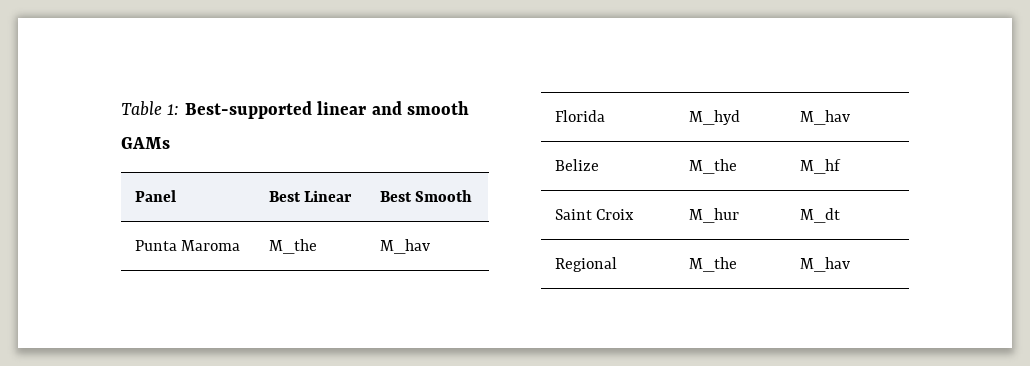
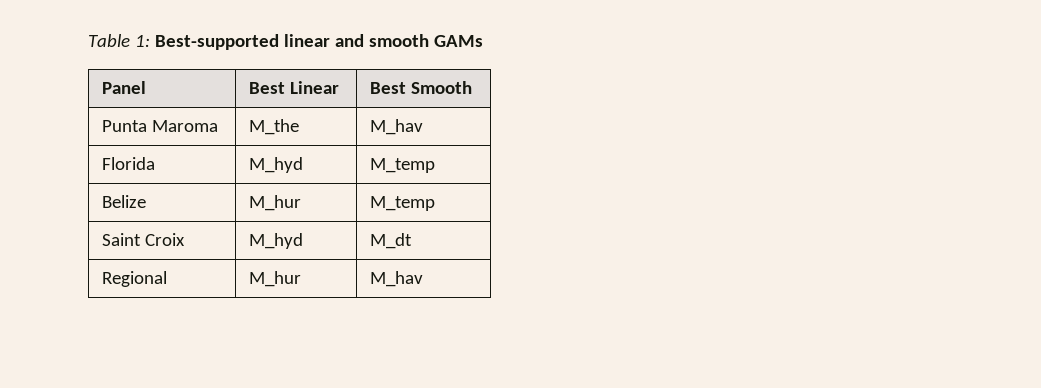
- Florida | M_hyd | M_hav
+ Florida | M_hyd | M_temp
- Belize | M_the | M_hf
+ Belize | M_hur | M_temp
- Saint Croix | M_hur | M_dt
+ Saint Croix | M_hyd | M_dt
- Regional | M_the | M_hav
+ Regional | M_hur | M_hav

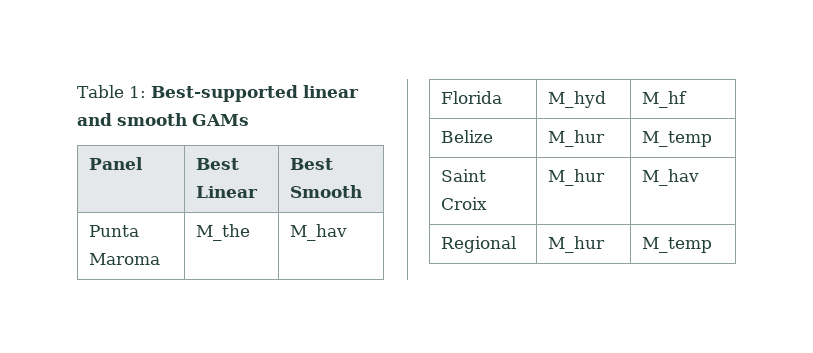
- Florida | M_hyd | M_temp
+ Florida | M_hyd | M_hf
- Saint Croix | M_hyd | M_dt
+ Saint Croix | M_hur | M_hav
- Regional | M_hur | M_hav
+ Regional | M_hur | M_temp

